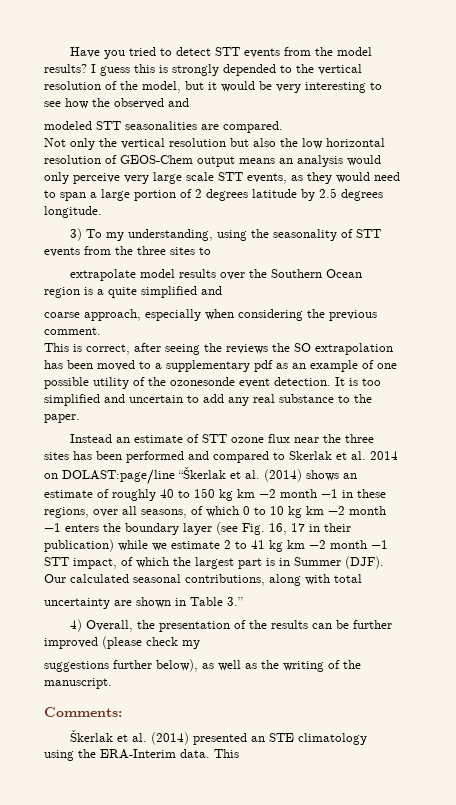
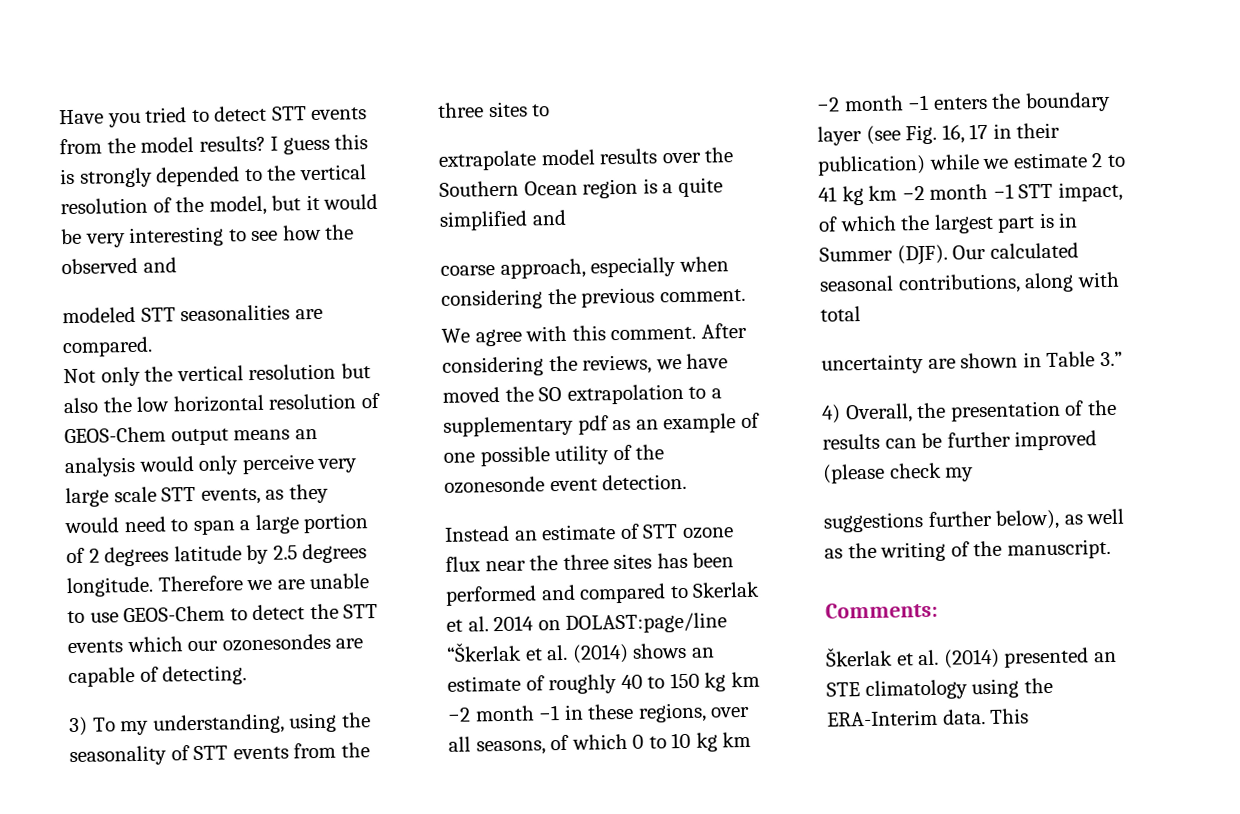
+ Therefore we are unable to use GEOS-Chem to detect the STT events which our ozonesondes are capable of detecting.
- This is correct, after seeing the reviews the SO extrapolation has been moved to a supplementary pdf as an example of one possible utility of the ozonesonde event detection. It is too simplified and uncertain to add any real substance to the paper.
+ We agree with this comment. After considering the reviews, we have moved the SO extrapolation to a supplementary pdf as an example of one possible utility of the ozonesonde event detection.

